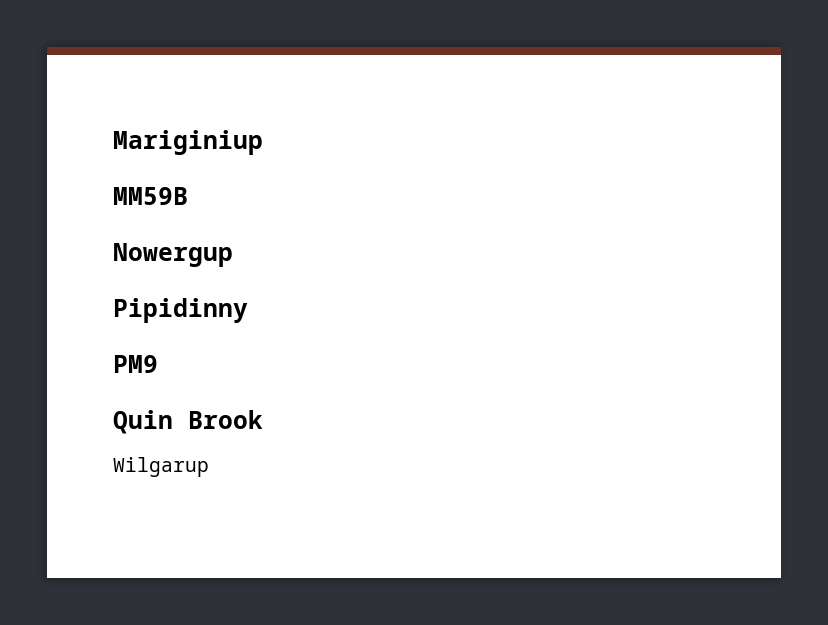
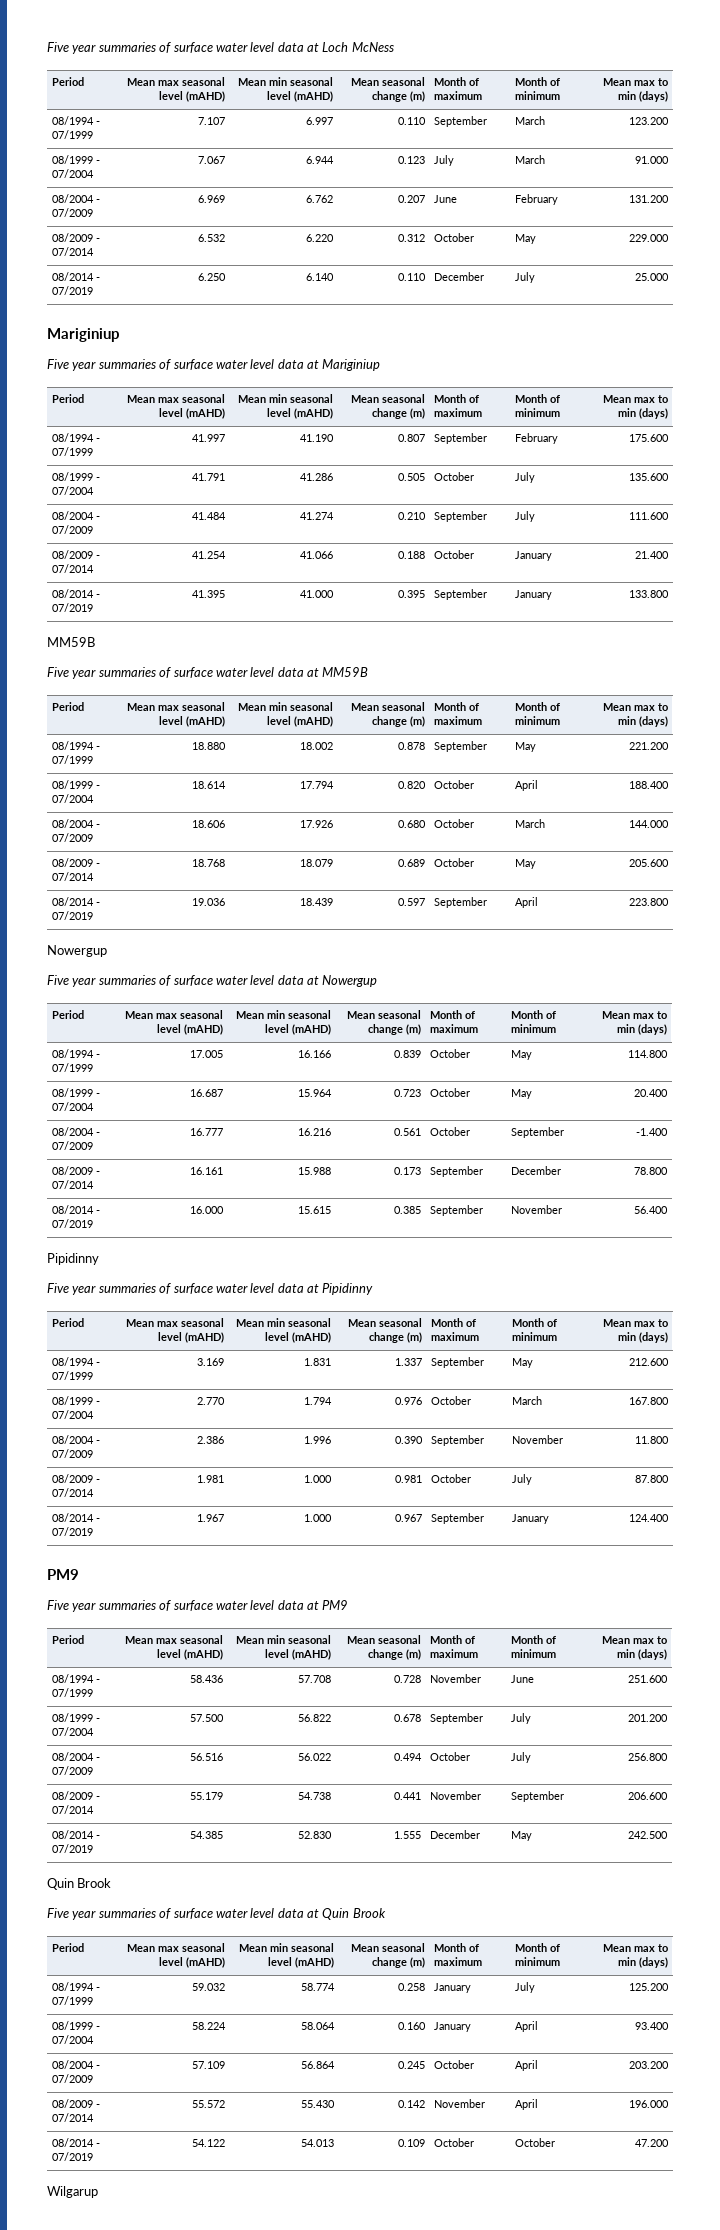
+ Five year summaries of surface water level data at Loch McNess
+ Period | Mean max seasonal level (mAHD) | Mean min seasonal level (mAHD) | Mean seasonal change (m) | Month of maximum | Month of minimum | Mean max to min (days)
+ 08/1994 - 07/1999 | 7.107 | 6.997 | 0.110 | September | March | 123.200
+ 08/1999 - 07/2004 | 7.067 | 6.944 | 0.123 | July | March | 91.000
+ 08/2004 - 07/2009 | 6.969 | 6.762 | 0.207 | June | February | 131.200
+ 08/2009 - 07/2014 | 6.532 | 6.220 | 0.312 | October | May | 229.000
+ 08/2014 - 07/2019 | 6.250 | 6.140 | 0.110 | December | July | 25.000
  Mariginiup
+ Five year summaries of surface water level data at Mariginiup
+ Period | Mean max seasonal level (mAHD) | Mean min seasonal level (mAHD) | Mean seasonal change (m) | Month of maximum | Month of minimum | Mean max to min (days)
+ 08/1994 - 07/1999 | 41.997 | 41.190 | 0.807 | September | February | 175.600
+ 08/1999 - 07/2004 | 41.791 | 41.286 | 0.505 | October | July | 135.600
+ 08/2004 - 07/2009 | 41.484 | 41.274 | 0.210 | September | July | 111.600
+ 08/2009 - 07/2014 | 41.254 | 41.066 | 0.188 | October | January | 21.400
+ 08/2014 - 07/2019 | 41.395 | 41.000 | 0.395 | September | January | 133.800
  MM59B
+ Five year summaries of surface water level data at MM59B
+ Period | Mean max seasonal level (mAHD) | Mean min seasonal level (mAHD) | Mean seasonal change (m) | Month of maximum | Month of minimum | Mean max to min (days)
+ 08/1994 - 07/1999 | 18.880 | 18.002 | 0.878 | September | May | 221.200
+ 08/1999 - 07/2004 | 18.614 | 17.794 | 0.820 | October | April | 188.400
+ 08/2004 - 07/2009 | 18.606 | 17.926 | 0.680 | October | March | 144.000
+ 08/2009 - 07/2014 | 18.768 | 18.079 | 0.689 | October | May | 205.600
+ 08/2014 - 07/2019 | 19.036 | 18.439 | 0.597 | September | April | 223.800
  Nowergup
+ Five year summaries of surface water level data at Nowergup
+ Period | Mean max seasonal level (mAHD) | Mean min seasonal level (mAHD) | Mean seasonal change (m) | Month of maximum | Month of minimum | Mean max to min (days)
+ 08/1994 - 07/1999 | 17.005 | 16.166 | 0.839 | October | May | 114.800
+ 08/1999 - 07/2004 | 16.687 | 15.964 | 0.723 | October | May | 20.400
+ 08/2004 - 07/2009 | 16.777 | 16.216 | 0.561 | October | September | -1.400
+ 08/2009 - 07/2014 | 16.161 | 15.988 | 0.173 | September | December | 78.800
+ 08/2014 - 07/2019 | 16.000 | 15.615 | 0.385 | September | November | 56.400
  Pipidinny
+ Five year summaries of surface water level data at Pipidinny
+ Period | Mean max seasonal level (mAHD) | Mean min seasonal level (mAHD) | Mean seasonal change (m) | Month of maximum | Month of minimum | Mean max to min (days)
+ 08/1994 - 07/1999 | 3.169 | 1.831 | 1.337 | September | May | 212.600
+ 08/1999 - 07/2004 | 2.770 | 1.794 | 0.976 | October | March | 167.800
+ 08/2004 - 07/2009 | 2.386 | 1.996 | 0.390 | September | November | 11.800
+ 08/2009 - 07/2014 | 1.981 | 1.000 | 0.981 | October | July | 87.800
+ 08/2014 - 07/2019 | 1.967 | 1.000 | 0.967 | September | January | 124.400
  PM9
+ Five year summaries of surface water level data at PM9
+ Period | Mean max seasonal level (mAHD) | Mean min seasonal level (mAHD) | Mean seasonal change (m) | Month of maximum | Month of minimum | Mean max to min (days)
+ 08/1994 - 07/1999 | 58.436 | 57.708 | 0.728 | November | June | 251.600
+ 08/1999 - 07/2004 | 57.500 | 56.822 | 0.678 | September | July | 201.200
+ 08/2004 - 07/2009 | 56.516 | 56.022 | 0.494 | October | July | 256.800
+ 08/2009 - 07/2014 | 55.179 | 54.738 | 0.441 | November | September | 206.600
+ 08/2014 - 07/2019 | 54.385 | 52.830 | 1.555 | December | May | 242.500
  Quin Brook
+ Five year summaries of surface water level data at Quin Brook
+ Period | Mean max seasonal level (mAHD) | Mean min seasonal level (mAHD) | Mean seasonal change (m) | Month of maximum | Month of minimum | Mean max to min (days)
+ 08/1994 - 07/1999 | 59.032 | 58.774 | 0.258 | January | July | 125.200
+ 08/1999 - 07/2004 | 58.224 | 58.064 | 0.160 | January | April | 93.400
+ 08/2004 - 07/2009 | 57.109 | 56.864 | 0.245 | October | April | 203.200
+ 08/2009 - 07/2014 | 55.572 | 55.430 | 0.142 | November | April | 196.000
+ 08/2014 - 07/2019 | 54.122 | 54.013 | 0.109 | October | October | 47.200

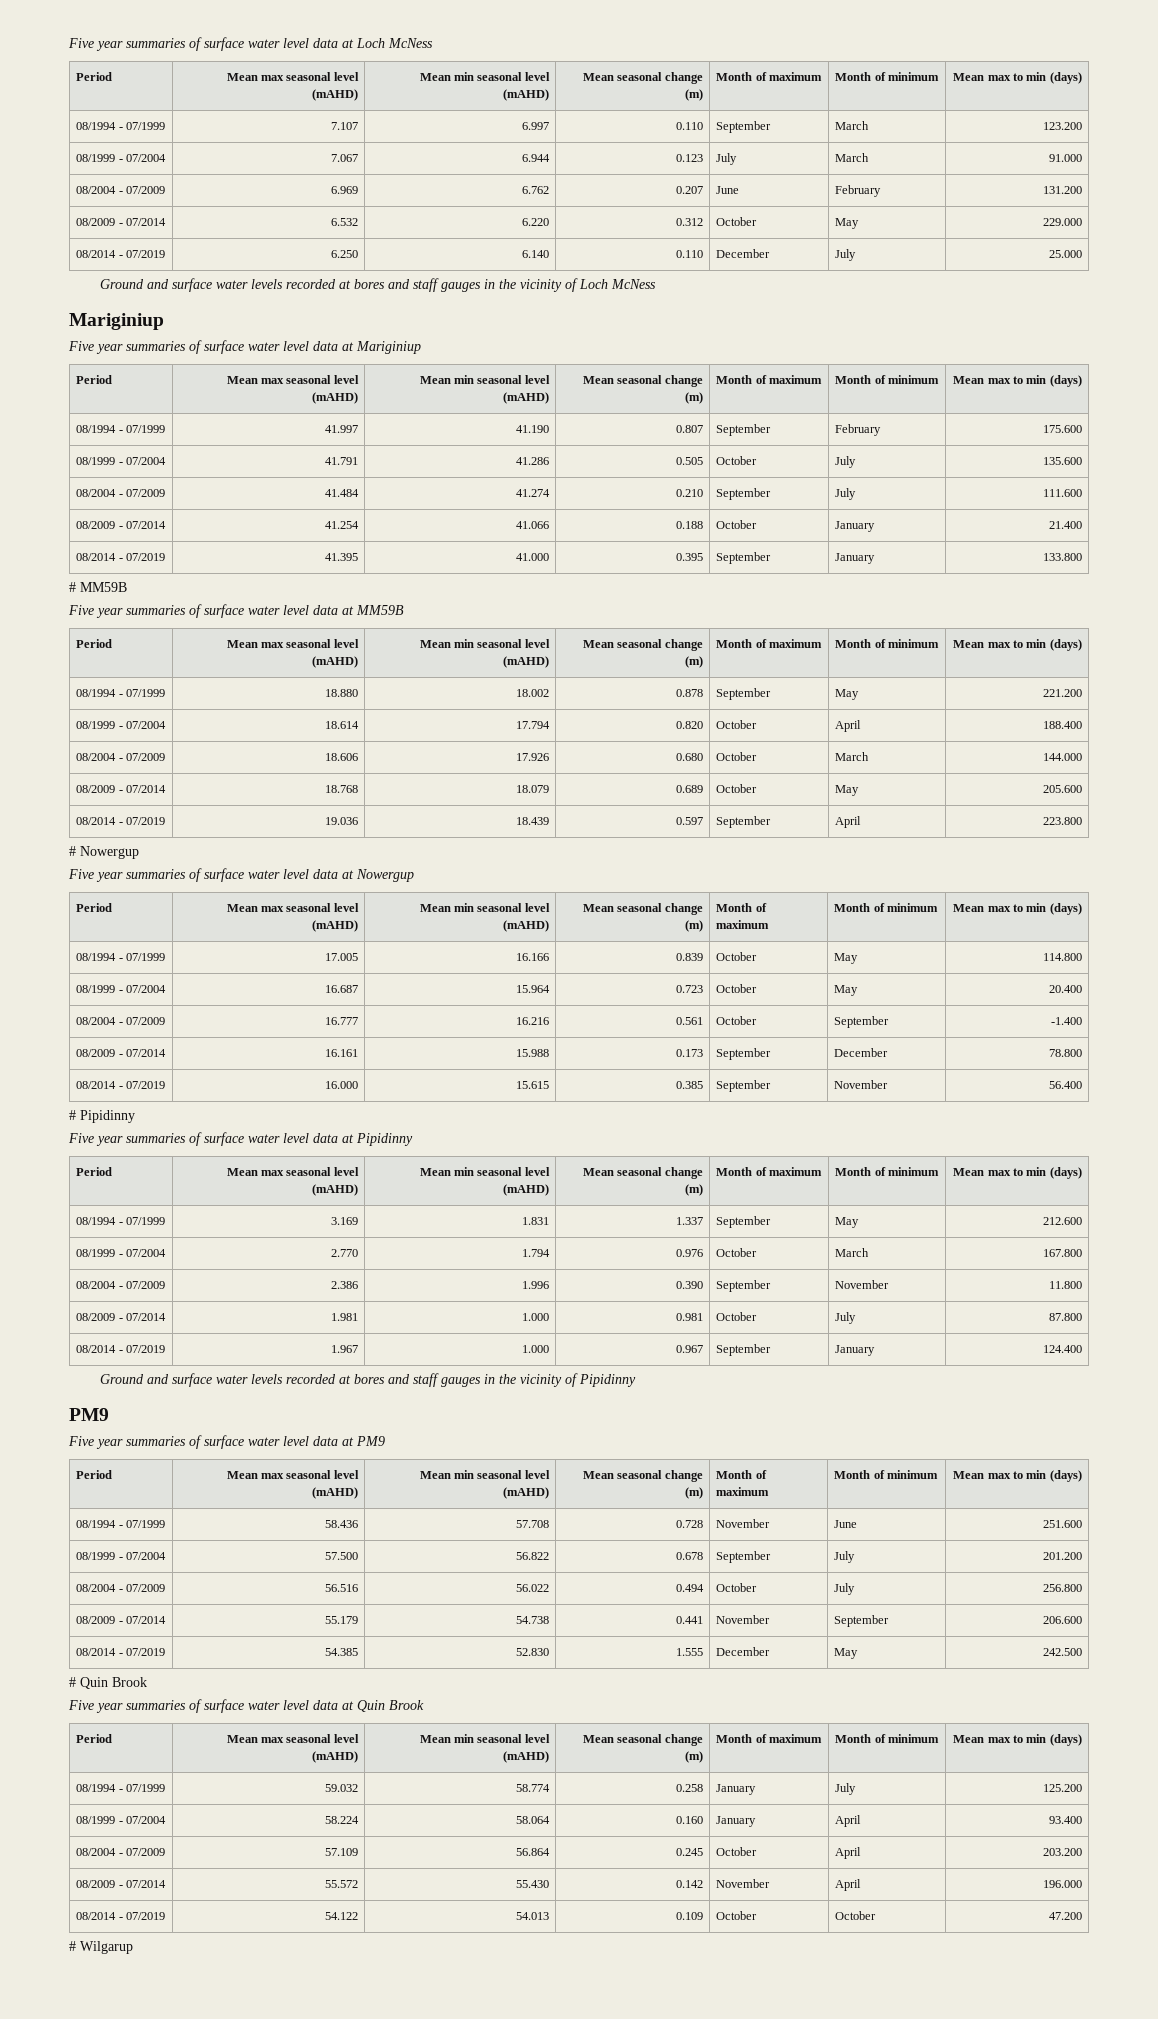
+ Ground and surface water levels recorded at bores and staff gauges in the vicinity of Loch McNess
  08/2014 - 07/2019 | 41.395 | 41.000 | 0.395 | September | January | 133.800
- MM59B
+ # MM59B
  08/2014 - 07/2019 | 19.036 | 18.439 | 0.597 | September | April | 223.800
- Nowergup
+ # Nowergup
  08/2014 - 07/2019 | 16.000 | 15.615 | 0.385 | September | November | 56.400
- Pipidinny
+ # Pipidinny
+ Ground and surface water levels recorded at bores and staff gauges in the vicinity of Pipidinny
  08/2014 - 07/2019 | 54.385 | 52.830 | 1.555 | December | May | 242.500
- Quin Brook
+ # Quin Brook
- Wilgarup
+ # Wilgarup

